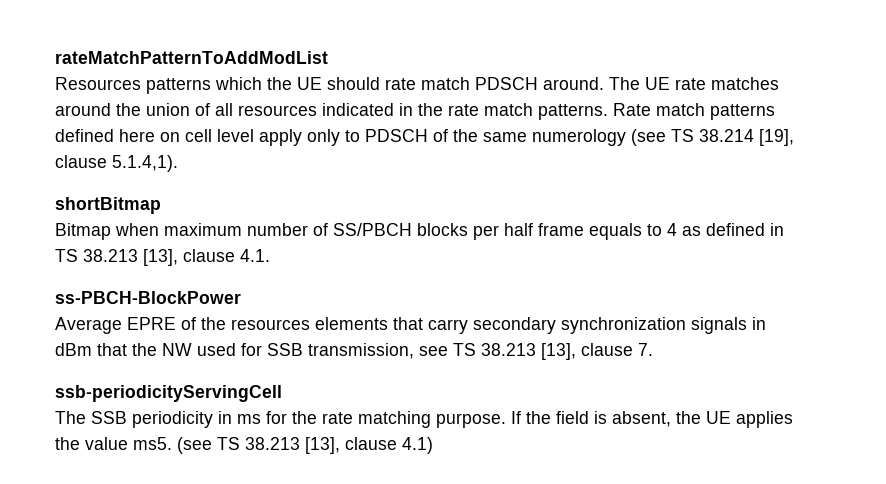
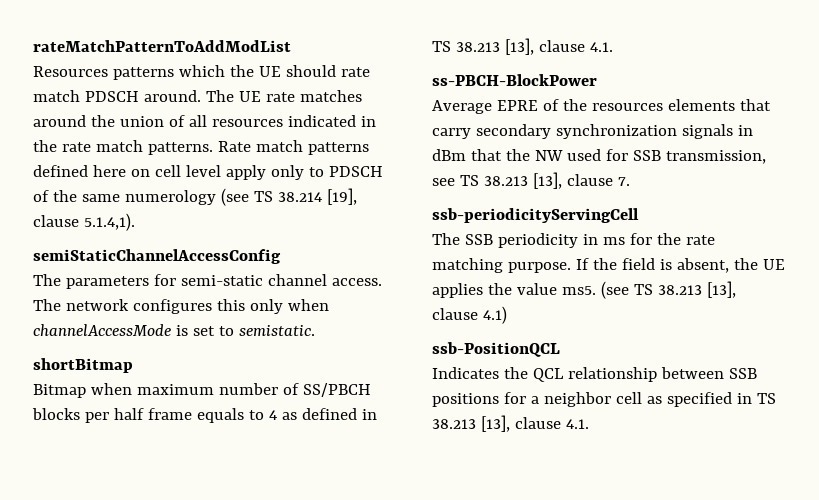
+ semiStaticChannelAccessConfig
+ The parameters for semi-static channel access. The network configures this only when channelAccessMode is set to semistatic.
+ ssb-PositionQCL
+ Indicates the QCL relationship between SSB positions for a neighbor cell as specified in TS 38.213 [13], clause 4.1.

